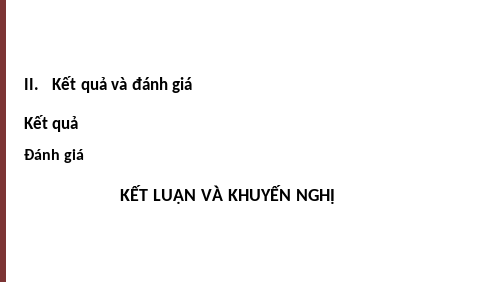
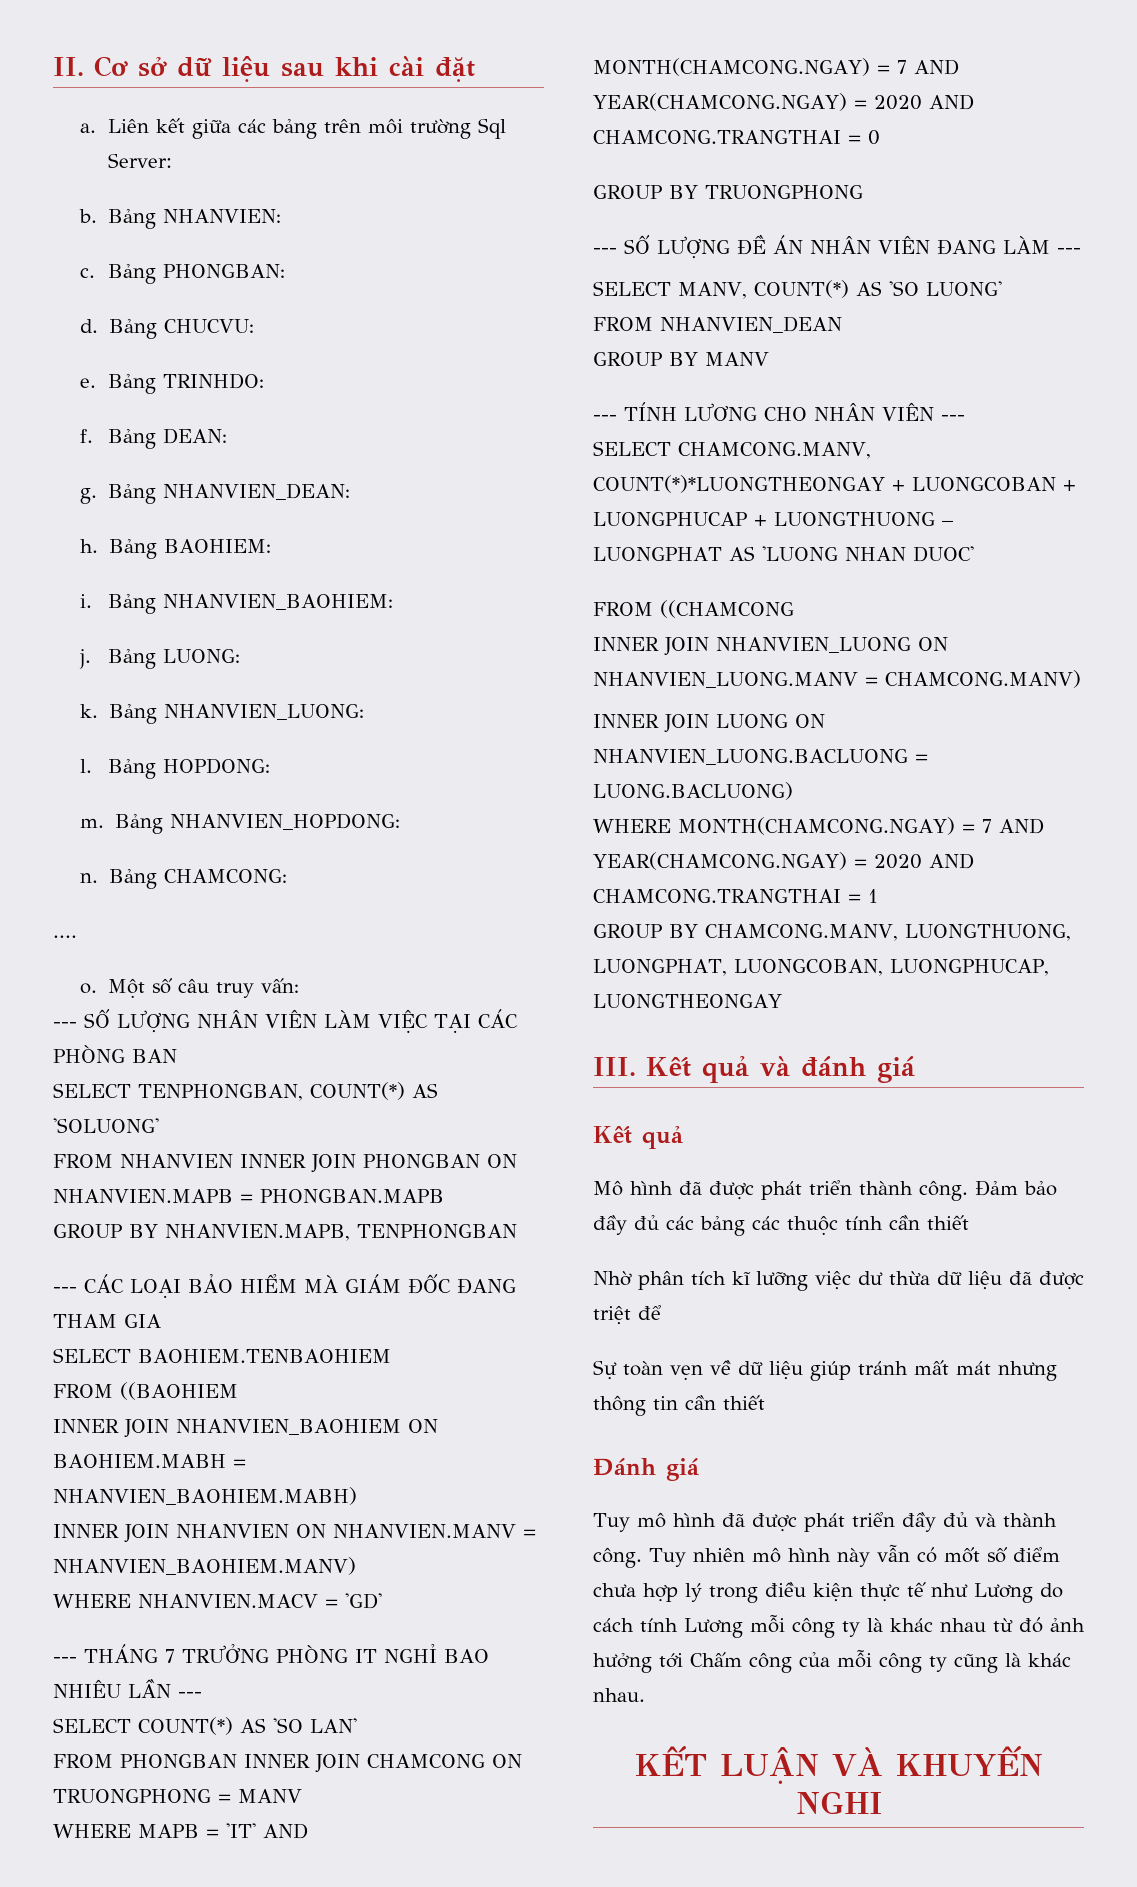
- II. Kết quả và đánh giá
+ II. Cơ sở dữ liệu sau khi cài đặt
+ a. Liên kết giữa các bảng trên môi trường Sql Server:
+ b. Bảng NHANVIEN:
+ c. Bảng PHONGBAN:
+ d. Bảng CHUCVU:
+ e. Bảng TRINHDO:
+ f. Bảng DEAN:
+ g. Bảng NHANVIEN_DEAN:
+ h. Bảng BAOHIEM:
+ i. Bảng NHANVIEN_BAOHIEM:
+ j. Bảng LUONG:
+ k. Bảng NHANVIEN_LUONG:
+ l. Bảng HOPDONG:
+ m. Bảng NHANVIEN_HOPDONG:
+ n. Bảng CHAMCONG:
+ ....
+ o. Một số câu truy vấn:
+ --- SỐ LƯỢNG NHÂN VIÊN LÀM VIỆC TẠI CÁC PHÒNG BAN
+ SELECT TENPHONGBAN, COUNT(*) AS 'SOLUONG'
+ FROM NHANVIEN INNER JOIN PHONGBAN ON NHANVIEN.MAPB = PHONGBAN.MAPB
+ GROUP BY NHANVIEN.MAPB, TENPHONGBAN
+ --- CÁC LOẠI BẢO HIỂM MÀ GIÁM ĐỐC ĐANG THAM GIA
+ SELECT BAOHIEM.TENBAOHIEM
+ FROM ((BAOHIEM
+ INNER JOIN NHANVIEN_BAOHIEM ON BAOHIEM.MABH = NHANVIEN_BAOHIEM.MABH)
+ INNER JOIN NHANVIEN ON NHANVIEN.MANV = NHANVIEN_BAOHIEM.MANV)
+ WHERE NHANVIEN.MACV = 'GD'
+ --- THÁNG 7 TRƯỞNG PHÒNG IT NGHỈ BAO NHIÊU LẦN ---
+ SELECT COUNT(*) AS 'SO LAN'
+ FROM PHONGBAN INNER JOIN CHAMCONG ON TRUONGPHONG = MANV
+ WHERE MAPB = 'IT' AND MONTH(CHAMCONG.NGAY) = 7 AND YEAR(CHAMCONG.NGAY) = 2020 AND CHAMCONG.TRANGTHAI = 0
+ GROUP BY TRUONGPHONG
+ --- SỐ LƯỢNG ĐỀ ÁN NHÂN VIÊN ĐANG LÀM ---
+ SELECT MANV, COUNT(*) AS 'SO LUONG'
+ FROM NHANVIEN_DEAN
+ GROUP BY MANV
+ --- TÍNH LƯƠNG CHO NHÂN VIÊN ---
+ SELECT CHAMCONG.MANV, COUNT(*)*LUONGTHEONGAY + LUONGCOBAN + LUONGPHUCAP + LUONGTHUONG – LUONGPHAT AS 'LUONG NHAN DUOC'
+ FROM ((CHAMCONG
+ INNER JOIN NHANVIEN_LUONG ON NHANVIEN_LUONG.MANV = CHAMCONG.MANV)
+ INNER JOIN LUONG ON NHANVIEN_LUONG.BACLUONG = LUONG.BACLUONG)
+ WHERE MONTH(CHAMCONG.NGAY) = 7 AND YEAR(CHAMCONG.NGAY) = 2020 AND CHAMCONG.TRANGTHAI = 1
+ GROUP BY CHAMCONG.MANV, LUONGTHUONG, LUONGPHAT, LUONGCOBAN, LUONGPHUCAP, LUONGTHEONGAY
+ III. Kết quả và đánh giá
+ Mô hình đã được phát triển thành công. Đảm bảo đầy đủ các bảng các thuộc tính cần thiết
+ Nhờ phân tích kĩ lưỡng việc dư thừa dữ liệu đã được triệt để
+ Sự toàn vẹn về dữ liệu giúp tránh mất mát nhưng thông tin cần thiết
  Đánh giá
+ Tuy mô hình đã được phát triển đầy đủ và thành công. Tuy nhiên mô hình này vẫn có mốt số điểm chưa hợp lý trong điều kiện thực tế như Lương do cách tính Lương mỗi công ty là khác nhau từ đó ảnh hưởng tới Chấm công của mỗi công ty cũng là khác nhau.
- KẾT LUẬN VÀ KHUYẾN NGHỊ
+ KẾT LUẬN VÀ KHUYẾN NGHI

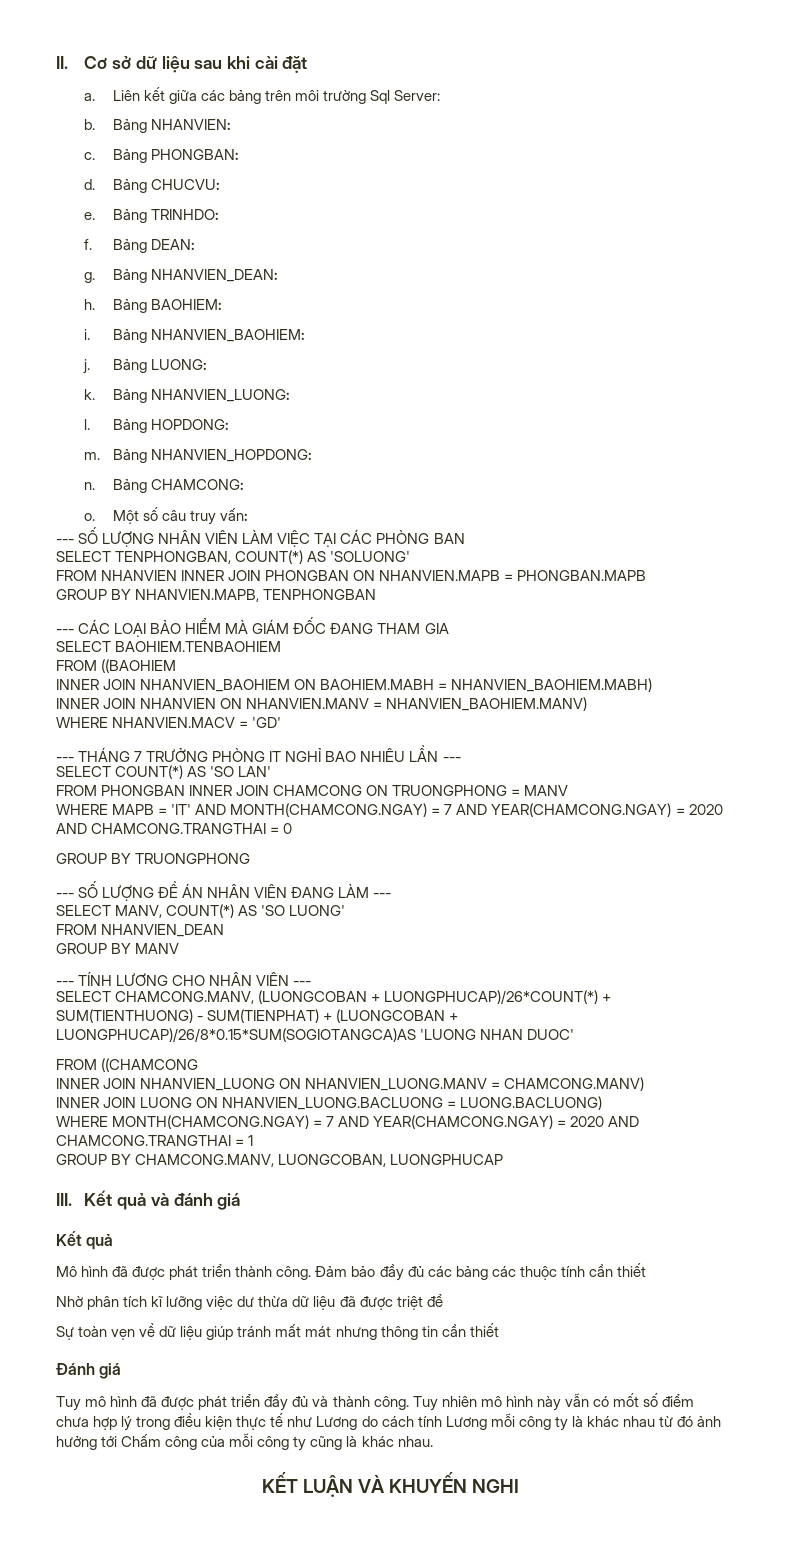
- ....
- SELECT CHAMCONG.MANV, COUNT(*)*LUONGTHEONGAY + LUONGCOBAN + LUONGPHUCAP + LUONGTHUONG – LUONGPHAT AS 'LUONG NHAN DUOC'
+ SELECT CHAMCONG.MANV, (LUONGCOBAN + LUONGPHUCAP)/26*COUNT(*) + SUM(TIENTHUONG) - SUM(TIENPHAT) + (LUONGCOBAN + LUONGPHUCAP)/26/8*0.15*SUM(SOGIOTANGCA)AS 'LUONG NHAN DUOC'
- GROUP BY CHAMCONG.MANV, LUONGTHUONG, LUONGPHAT, LUONGCOBAN, LUONGPHUCAP, LUONGTHEONGAY
+ GROUP BY CHAMCONG.MANV, LUONGCOBAN, LUONGPHUCAP

